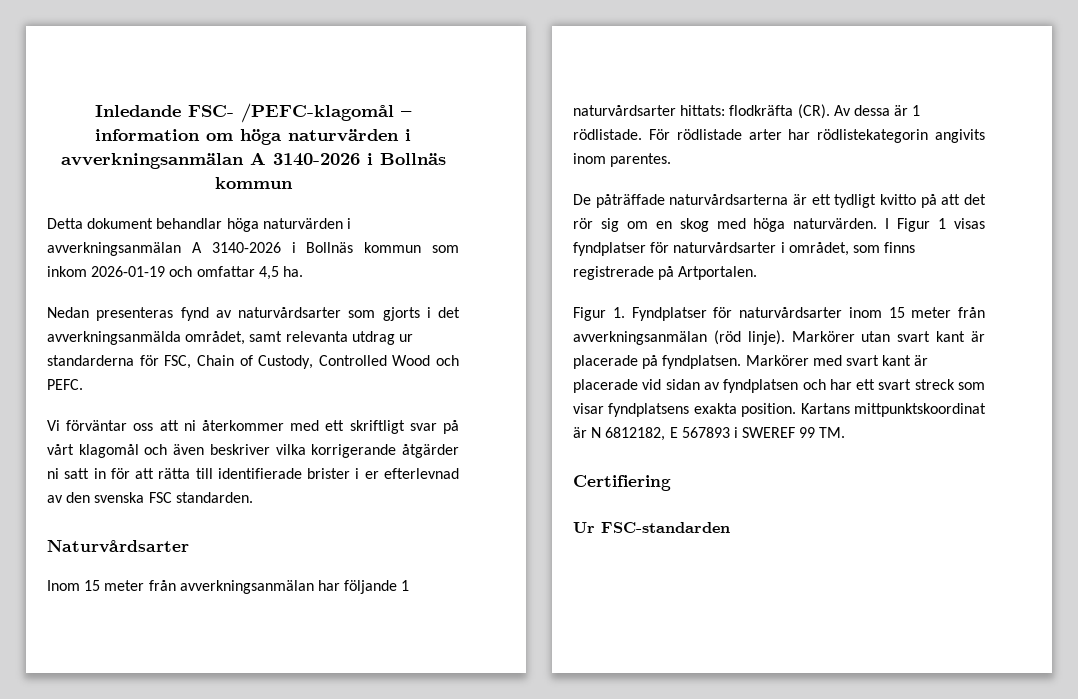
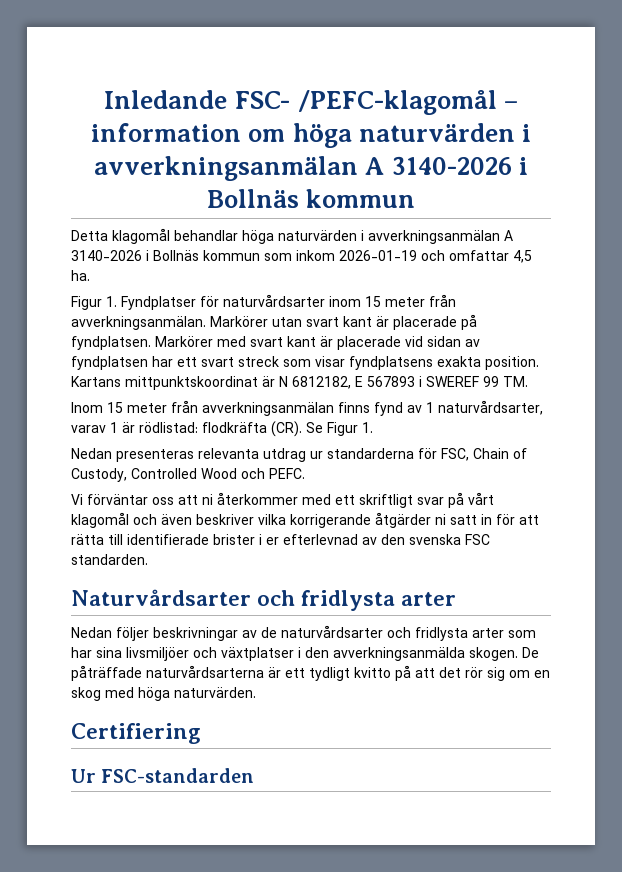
- Detta dokument behandlar höga naturvärden i avverkningsanmälan A 3140-2026 i Bollnäs kommun som inkom 2026-01-19 och omfattar 4,5 ha.
+ Detta klagomål behandlar höga naturvärden i avverkningsanmälan A 3140-2026 i Bollnäs kommun som inkom 2026-01-19 och omfattar 4,5 ha.
- Nedan presenteras fynd av naturvårdsarter som gjorts i det avverkningsanmälda området, samt relevanta utdrag ur standarderna för FSC, Chain of Custody, Controlled Wood och PEFC.
+ Figur 1. Fyndplatser för naturvårdsarter inom 15 meter från avverkningsanmälan. Markörer utan svart kant är placerade på fyndplatsen. Markörer med svart kant är placerade vid sidan av fyndplatsen har ett svart streck som visar fyndplatsens exakta position. Kartans mittpunktskoordinat är N 6812182, E 567893 i SWEREF 99 TM.
+ Inom 15 meter från avverkningsanmälan finns fynd av 1 naturvårdsarter, varav 1 är rödlistad: flodkräfta (CR). Se Figur 1.
+ Nedan presenteras relevanta utdrag ur standarderna för FSC, Chain of Custody, Controlled Wood och PEFC.
- Naturvårdsarter
- Inom 15 meter från avverkningsanmälan har följande 1 naturvårdsarter hittats: flodkräfta (CR). Av dessa är 1 rödlistade. För rödlistade arter har rödlistekategorin angivits inom parentes.
- De påträffade naturvårdsarterna är ett tydligt kvitto på att det rör sig om en skog med höga naturvärden. I Figur 1 visas fyndplatser för naturvårdsarter i området, som finns registrerade på Artportalen.
- Figur 1. Fyndplatser för naturvårdsarter inom 15 meter från avverkningsanmälan (röd linje). Markörer utan svart kant är placerade på fyndplatsen. Markörer med svart kant är placerade vid sidan av fyndplatsen och har ett svart streck som visar fyndplatsens exakta position. Kartans mittpunktskoordinat är N 6812182, E 567893 i SWEREF 99 TM.
+ Naturvårdsarter och fridlysta arter
+ Nedan följer beskrivningar av de naturvårdsarter och fridlysta arter som har sina livsmiljöer och växtplatser i den avverkningsanmälda skogen. De påträffade naturvårdsarterna är ett tydligt kvitto på att det rör sig om en skog med höga naturvärden.

